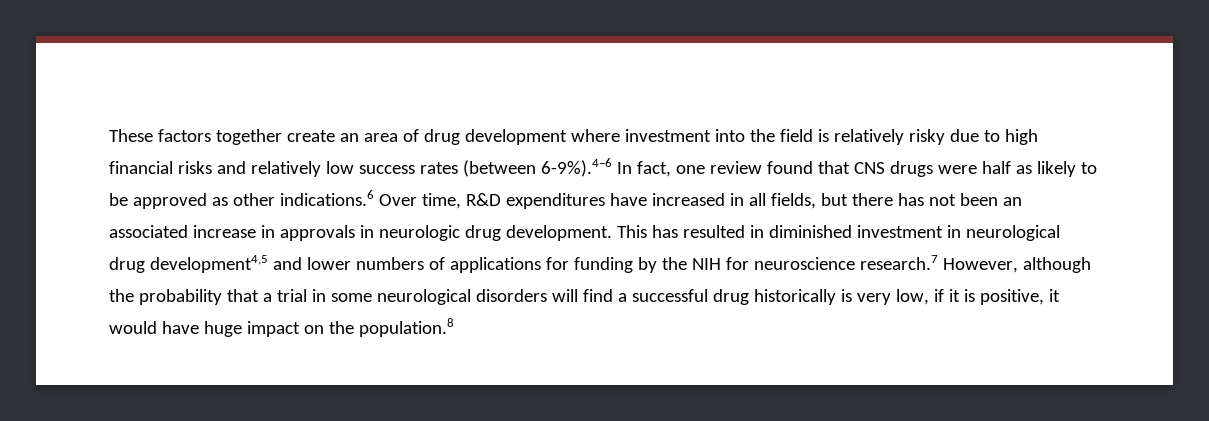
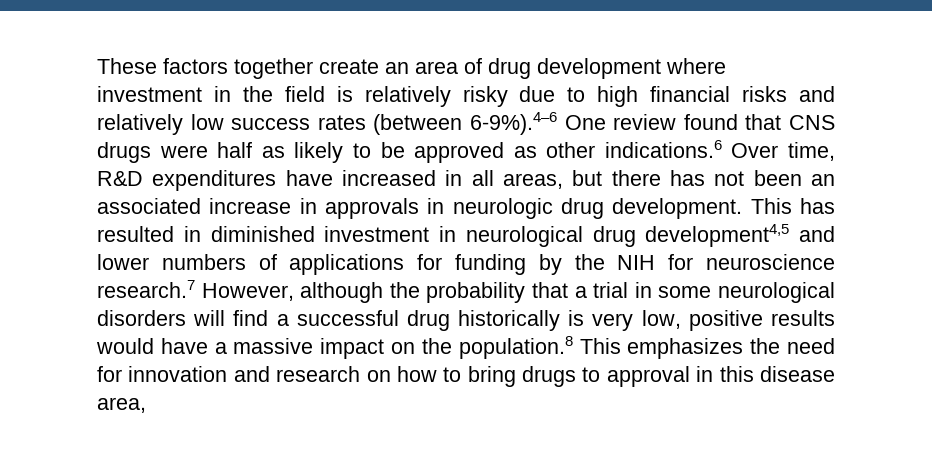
- These factors together create an area of drug development where investment into the field is relatively risky due to high financial risks and relatively low success rates (between 6-9%).4–6 In fact, one review found that CNS drugs were half as likely to be approved as other indications.6 Over time, R&D expenditures have increased in all fields, but there has not been an associated increase in approvals in neurologic drug development.
+ These factors together create an area of drug development where investment in the field is relatively risky due to high financial risks and relatively low success rates (between 6-9%).4–6 One review found that CNS drugs were half as likely to be approved as other indications.6 Over time, R&D expenditures have increased in all areas, but there has not been an associated increase in approvals in neurologic drug development.
- This has resulted in diminished investment in neurological drug development4,5 and lower numbers of applications for funding by the NIH for neuroscience research.7 However, although the probability that a trial in some neurological disorders will find a successful drug historically is very low, if it is positive, it would have huge impact on the population.8
+ This has resulted in diminished investment in neurological drug development4,5 and lower numbers of applications for funding by the NIH for neuroscience research.7 However, although the probability that a trial in some neurological disorders will find a successful drug historically is very low, positive results would have a massive impact on the population.8 This emphasizes the need for innovation and research on how to bring drugs to approval in this disease area,

